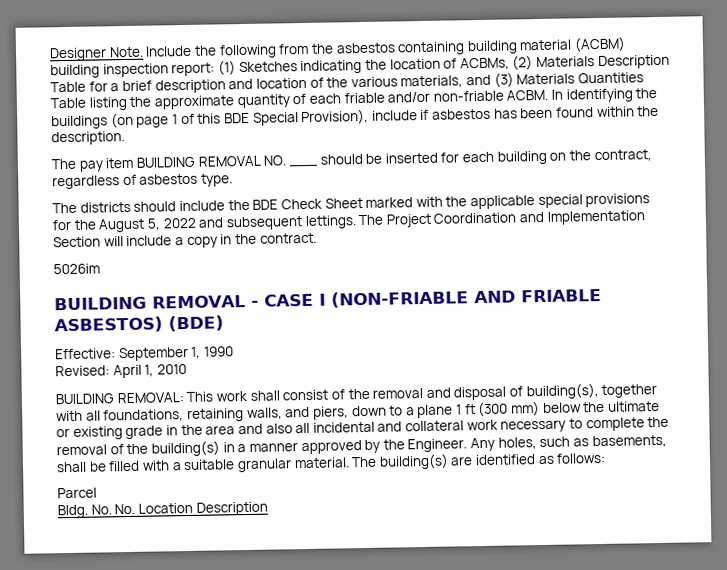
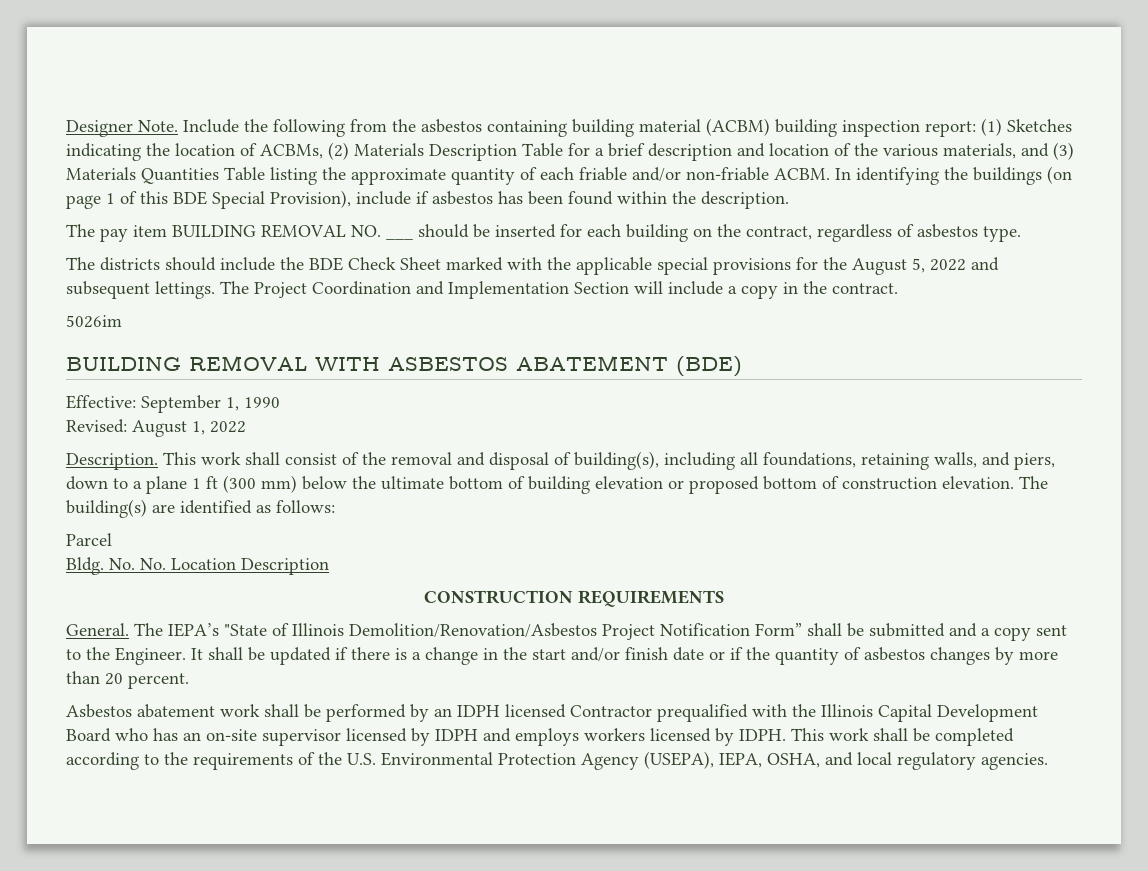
- BUILDING REMOVAL - CASE I (NON-FRIABLE AND FRIABLE ASBESTOS) (BDE)
+ BUILDING REMOVAL WITH ASBESTOS ABATEMENT (BDE)
- Revised: April 1, 2010
- BUILDING REMOVAL: This work shall consist of the removal and disposal of building(s), together with all foundations, retaining walls, and piers, down to a plane 1 ft (300 mm) below the ultimate or existing grade in the area and also all incidental and collateral work necessary to complete the removal of the building(s) in a manner approved by the Engineer. Any holes, such as basements, shall be filled with a suitable granular material.
+ Revised: August 1, 2022
+ Description. This work shall consist of the removal and disposal of building(s), including all foundations, retaining walls, and piers, down to a plane 1 ft (300 mm) below the ultimate bottom of building elevation or proposed bottom of construction elevation.
+ CONSTRUCTION REQUIREMENTS
+ General. The IEPA’s "State of Illinois Demolition/Renovation/Asbestos Project Notification Form” shall be submitted and a copy sent to the Engineer. It shall be updated if there is a change in the start and/or finish date or if the quantity of asbestos changes by more than 20 percent.
+ Asbestos abatement work shall be performed by an IDPH licensed Contractor prequalified with the Illinois Capital Development Board who has an on-site supervisor licensed by IDPH and employs workers licensed by IDPH. This work shall be completed according to the requirements of the U.S. Environmental Protection Agency (USEPA), IEPA, OSHA, and local regulatory agencies.

